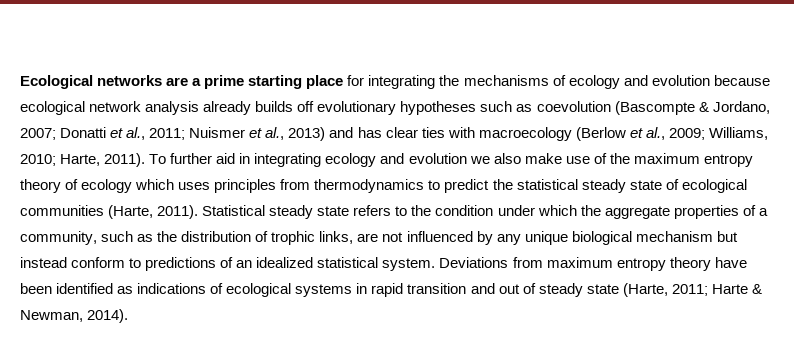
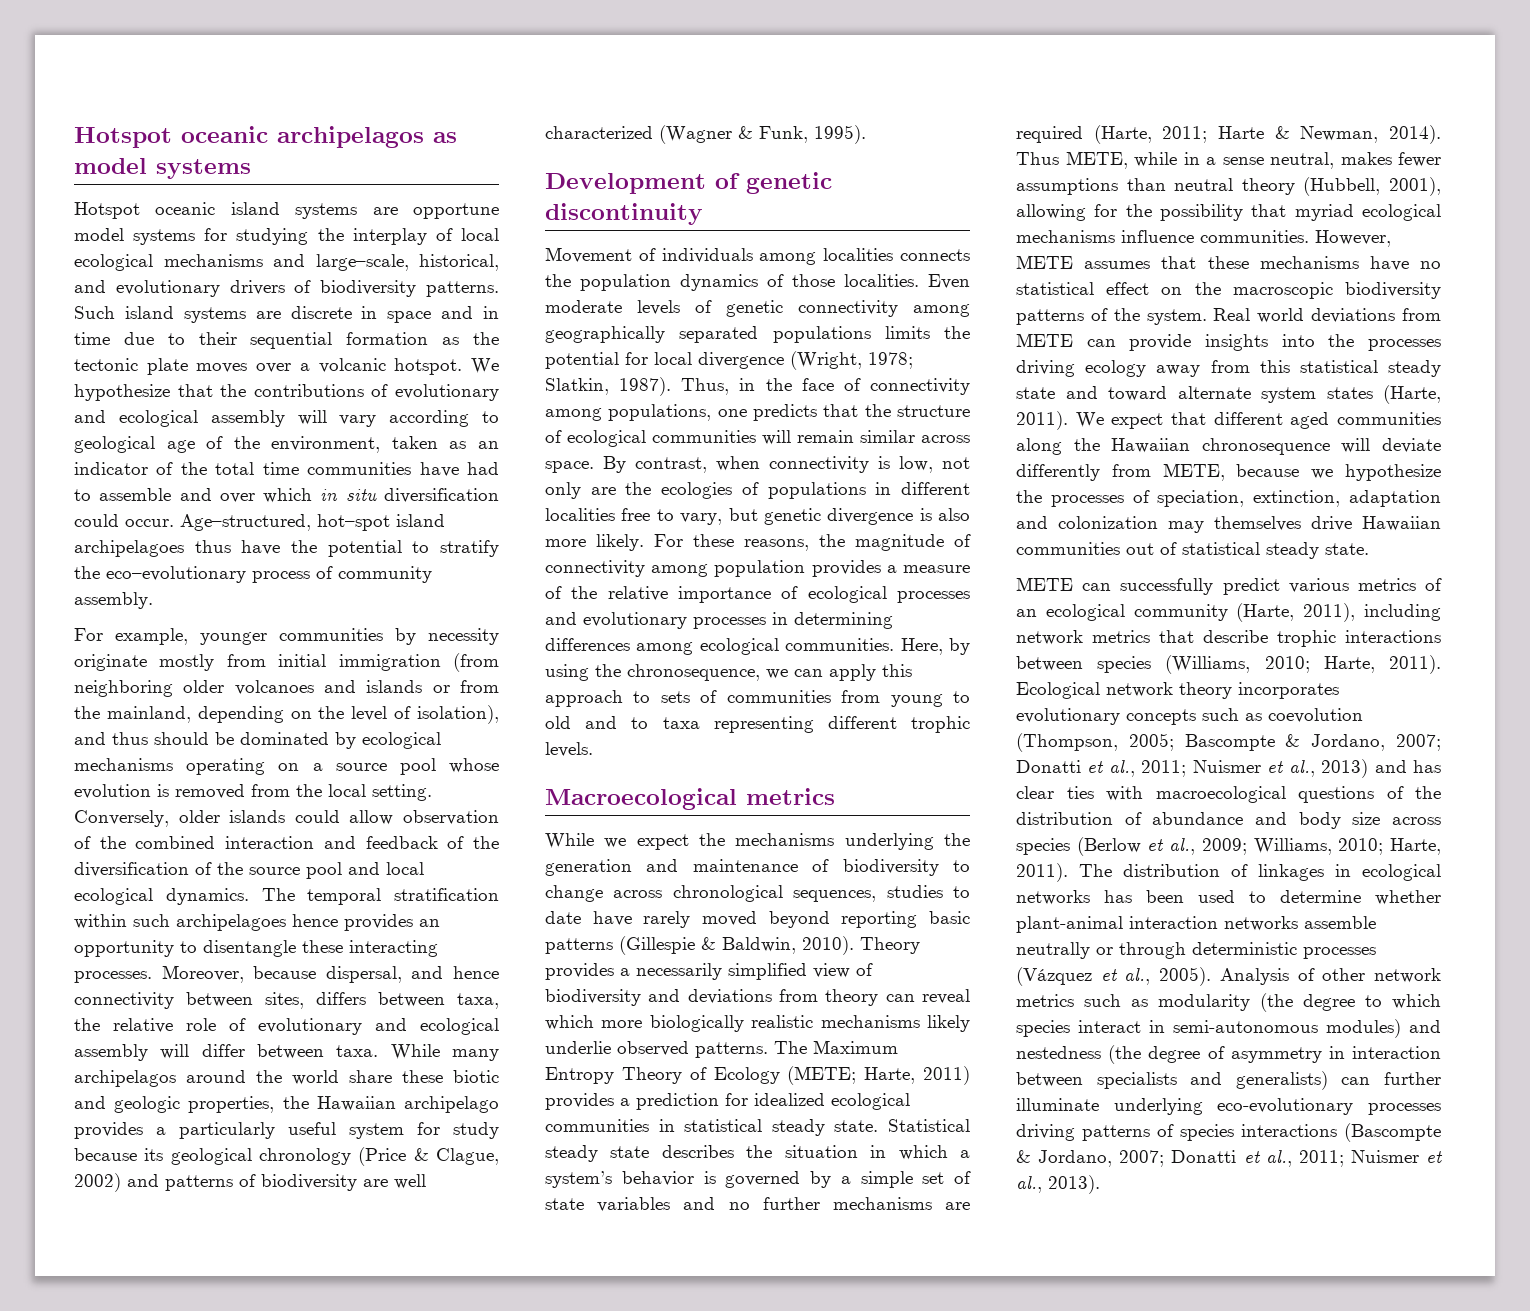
- Ecological networks are a prime starting place for integrating the mechanisms of ecology and evolution because ecological network analysis already builds off evolutionary hypotheses such as coevolution (Bascompte & Jordano, 2007; Donatti et al., 2011; Nuismer et al., 2013) and has clear ties with macroecology (Berlow et al., 2009; Williams, 2010; Harte, 2011).
+ Hotspot oceanic archipelagos as model systems
+ Hotspot oceanic island systems are opportune model systems for studying the interplay of local ecological mechanisms and large–scale, historical, and evolutionary drivers of biodiversity patterns. Such island systems are discrete in space and in time due to their sequential formation as the tectonic plate moves over a volcanic hotspot. We hypothesize that the contributions of evolutionary and ecological assembly will vary according to geological age of the environment, taken as an indicator of the total time communities have had to assemble and over which in situ diversification could occur. Age–structured, hot–spot island archipelagoes thus have the potential to stratify the eco–evolutionary process of community assembly.
+ For example, younger communities by necessity originate mostly from initial immigration (from neighboring older volcanoes and islands or from the mainland, depending on the level of isolation), and thus should be dominated by ecological mechanisms operating on a source pool whose evolution is removed from the local setting. Conversely, older islands could allow observation of the combined interaction and feedback of the diversification of the source pool and local ecological dynamics. The temporal stratification within such archipelagoes hence provides an opportunity to disentangle these interacting processes. Moreover, because dispersal, and hence connectivity between sites, differs between taxa, the relative role of evolutionary and ecological assembly will differ between taxa. While many archipelagos around the world share these biotic and geologic properties, the Hawaiian archipelago provides a particularly useful system for study because its geological chronology (Price & Clague, 2002) and patterns of biodiversity are well characterized (Wagner & Funk, 1995).
+ Development of genetic discontinuity
+ Movement of individuals among localities connects the population dynamics of those localities. Even moderate levels of genetic connectivity among geographically separated populations limits the potential for local divergence (Wright, 1978; Slatkin, 1987). Thus, in the face of connectivity among populations, one predicts that the structure of ecological communities will remain similar across space. By contrast, when connectivity is low, not only are the ecologies of populations in different localities free to vary, but genetic divergence is also more likely. For these reasons, the magnitude of connectivity among population provides a measure of the relative importance of ecological processes and evolutionary processes in determining differences among ecological communities. Here, by using the chronosequence, we can apply this approach to sets of communities from young to old and to taxa representing different trophic levels.
+ Macroecological metrics
+ While we expect the mechanisms underlying the generation and maintenance of biodiversity to change across chronological sequences, studies to date have rarely moved beyond reporting basic patterns (Gillespie & Baldwin, 2010). Theory provides a necessarily simplified view of biodiversity and deviations from theory can reveal which more biologically realistic mechanisms likely underlie observed patterns. The Maximum Entropy Theory of Ecology (METE; Harte, 2011) provides a prediction for idealized ecological communities in statistical steady state. Statistical steady state describes the situation in which a system’s behavior is governed by a simple set of state variables and no further mechanisms are required (Harte, 2011; Harte & Newman, 2014). Thus METE, while in a sense neutral, makes fewer assumptions than neutral theory (Hubbell, 2001), allowing for the possibility that myriad ecological mechanisms influence communities. However, METE assumes that these mechanisms have no statistical effect on the macroscopic biodiversity patterns of the system. Real world deviations from METE can provide insights into the processes driving ecology away from this statistical steady state and toward alternate system states (Harte, 2011). We expect that different aged communities along the Hawaiian chronosequence will deviate differently from METE, because we hypothesize the processes of speciation, extinction, adaptation and colonization may themselves drive Hawaiian communities out of statistical steady state.
+ METE can successfully predict various metrics of an ecological community (Harte, 2011), including network metrics that describe trophic interactions between species (Williams, 2010; Harte, 2011). Ecological network theory incorporates evolutionary concepts such as coevolution (Thompson, 2005; Bascompte & Jordano, 2007; Donatti et al., 2011; Nuismer et al., 2013) and has clear ties with macroecological questions of the distribution of abundance and body size across species (Berlow et al., 2009; Williams, 2010; Harte, 2011).
- To further aid in integrating ecology and evolution we also make use of the maximum entropy theory of ecology which uses principles from thermodynamics to predict the statistical steady state of ecological communities (Harte, 2011). Statistical steady state refers to the condition under which the aggregate properties of a community, such as the distribution of trophic links, are not influenced by any unique biological mechanism but instead conform to predictions of an idealized statistical system. Deviations from maximum entropy theory have been identified as indications of ecological systems in rapid transition and out of steady state (Harte, 2011; Harte & Newman, 2014).
+ The distribution of linkages in ecological networks has been used to determine whether plant-animal interaction networks assemble neutrally or through deterministic processes (Vázquez et al., 2005). Analysis of other network metrics such as modularity (the degree to which species interact in semi-autonomous modules) and nestedness (the degree of asymmetry in interaction between specialists and generalists) can further illuminate underlying eco-evolutionary processes driving patterns of species interactions (Bascompte & Jordano, 2007; Donatti et al., 2011; Nuismer et al., 2013).

